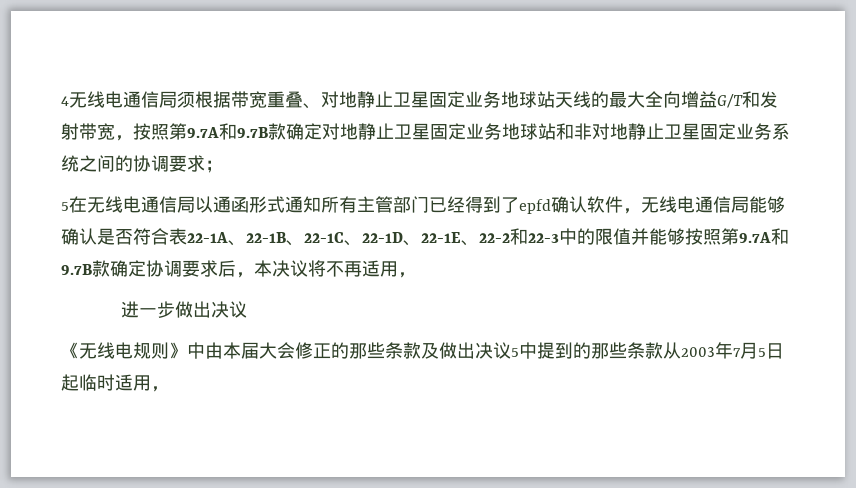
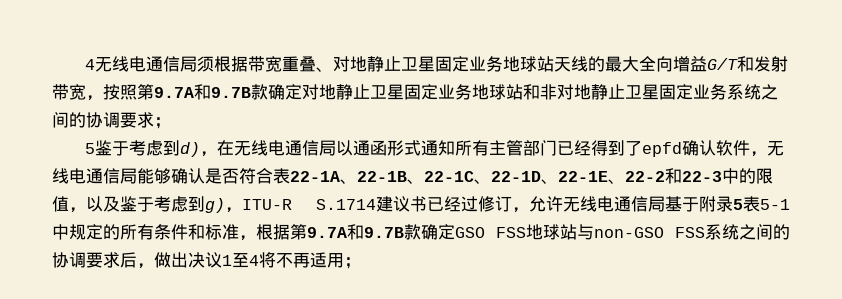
- 5在无线电通信局以通函形式通知所有主管部门已经得到了epfd确认软件，无线电通信局能够确认是否符合表22-1A、22-1B、22-1C、22-1D、22-1E、22-2和22-3中的限值并能够按照第9.7A和9.7B款确定协调要求后，本决议将不再适用，
- 进一步做出决议
- 《无线电规则》中由本届大会修正的那些条款及做出决议5中提到的那些条款从2003年7月5日起临时适用，
+ 5鉴于考虑到d)，在无线电通信局以通函形式通知所有主管部门已经得到了epfd确认软件，无线电通信局能够确认是否符合表22-1A、22-1B、22-1C、22-1D、22-1E、22-2和22-3中的限值，以及鉴于考虑到g)，ITU-R S.1714建议书已经过修订，允许无线电通信局基于附录5表5-1中规定的所有条件和标准，根据第9.7A和9.7B款确定GSO FSS地球站与non-GSO FSS系统之间的协调要求后，做出决议1至4将不再适用；

